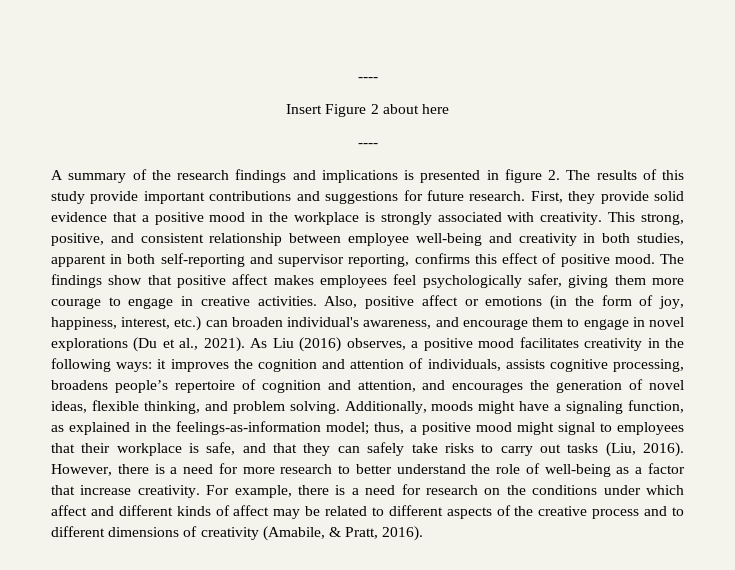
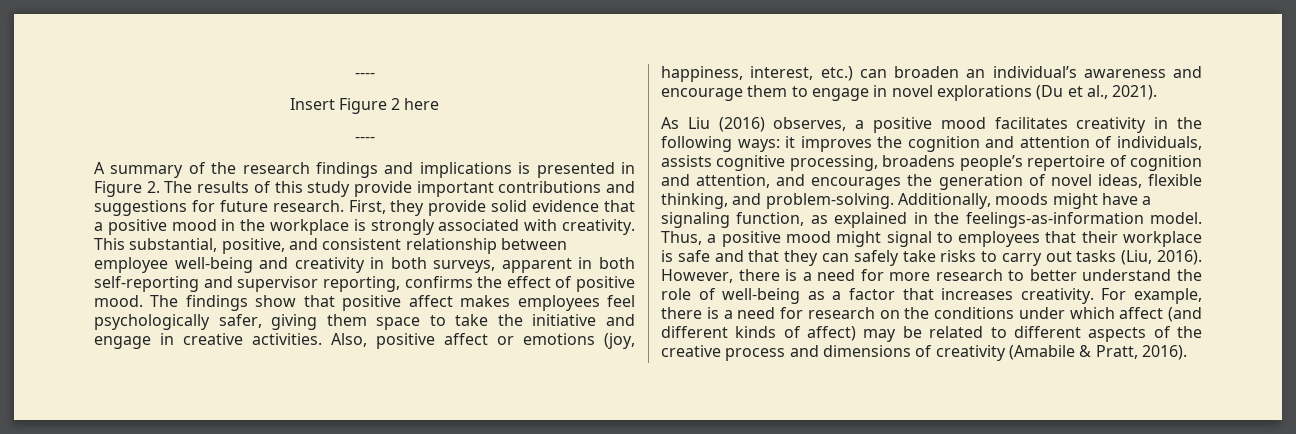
- Insert Figure 2 about here
+ Insert Figure 2 here
- A summary of the research findings and implications is presented in figure 2. The results of this study provide important contributions and suggestions for future research.
+ A summary of the research findings and implications is presented in Figure 2. The results of this study provide important contributions and suggestions for future research.
- This strong, positive, and consistent relationship between employee well-being and creativity in both studies, apparent in both self-reporting and supervisor reporting, confirms this effect of positive mood.
+ This substantial, positive, and consistent relationship between employee well-being and creativity in both surveys, apparent in both self-reporting and supervisor reporting, confirms the effect of positive mood.
- The findings show that positive affect makes employees feel psychologically safer, giving them more courage to engage in creative activities.
+ The findings show that positive affect makes employees feel psychologically safer, giving them space to take the initiative and engage in creative activities.
- Also, positive affect or emotions (in the form of joy, happiness, interest, etc.) can broaden individual's awareness, and encourage them to engage in novel explorations (Du et al., 2021). As Liu (2016) observes, a positive mood facilitates creativity in the following ways:
+ Also, positive affect or emotions (joy, happiness, interest, etc.) can broaden an individual’s awareness and encourage them to engage in novel explorations (Du et al., 2021).
+ As Liu (2016) observes, a positive mood facilitates creativity in the following ways:
- it improves the cognition and attention of individuals, assists cognitive processing, broadens people’s repertoire of cognition and attention, and encourages the generation of novel ideas, flexible thinking, and problem solving.
+ it improves the cognition and attention of individuals, assists cognitive processing, broadens people’s repertoire of cognition and attention, and encourages the generation of novel ideas, flexible thinking, and problem-solving.
- Additionally, moods might have a signaling function, as explained in the feelings-as-information model; thus, a positive mood might signal to employees that their workplace is safe, and that they can safely take risks to carry out tasks (Liu, 2016).
+ Additionally, moods might have a signaling function, as explained in the feelings-as-information model. Thus, a positive mood might signal to employees that their workplace is safe and that they can safely take risks to carry out tasks (Liu, 2016).
- However, there is a need for more research to better understand the role of well-being as a factor that increase creativity.
+ However, there is a need for more research to better understand the role of well-being as a factor that increases creativity.
- For example, there is a need for research on the conditions under which affect and different kinds of affect may be related to different aspects of the creative process and to different dimensions of creativity (Amabile, & Pratt, 2016).
+ For example, there is a need for research on the conditions under which affect (and different kinds of affect) may be related to different aspects of the creative process and dimensions of creativity (Amabile & Pratt, 2016).

